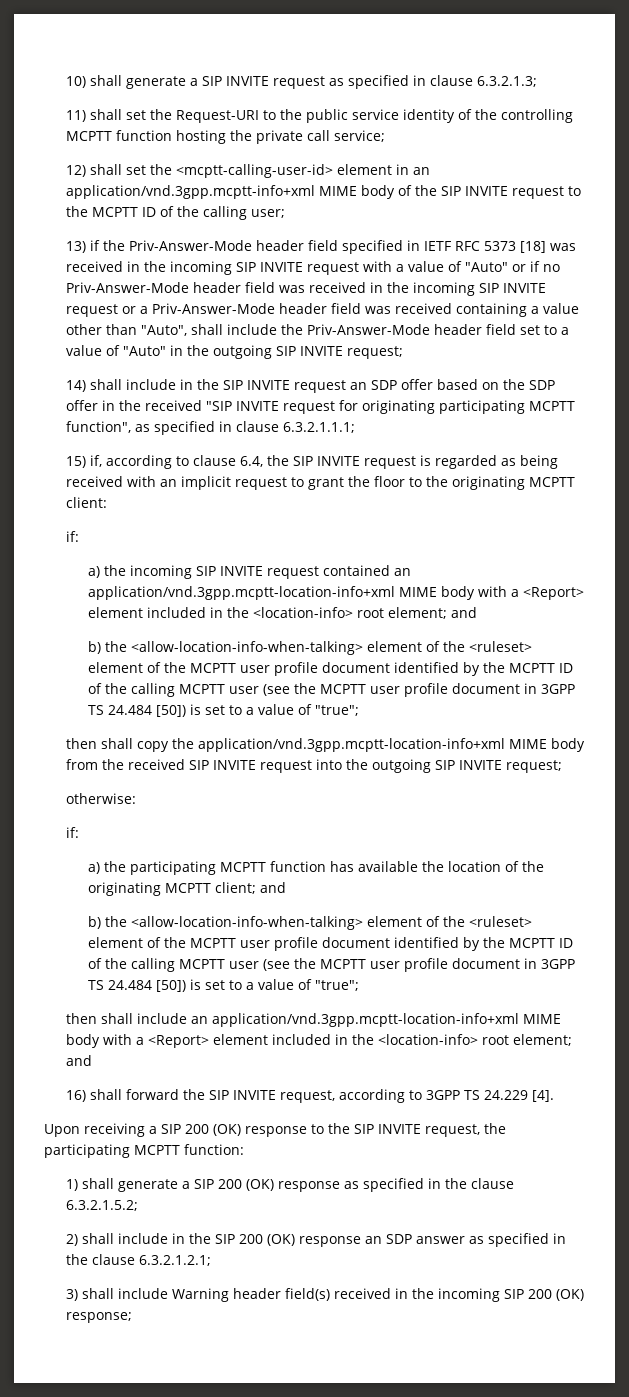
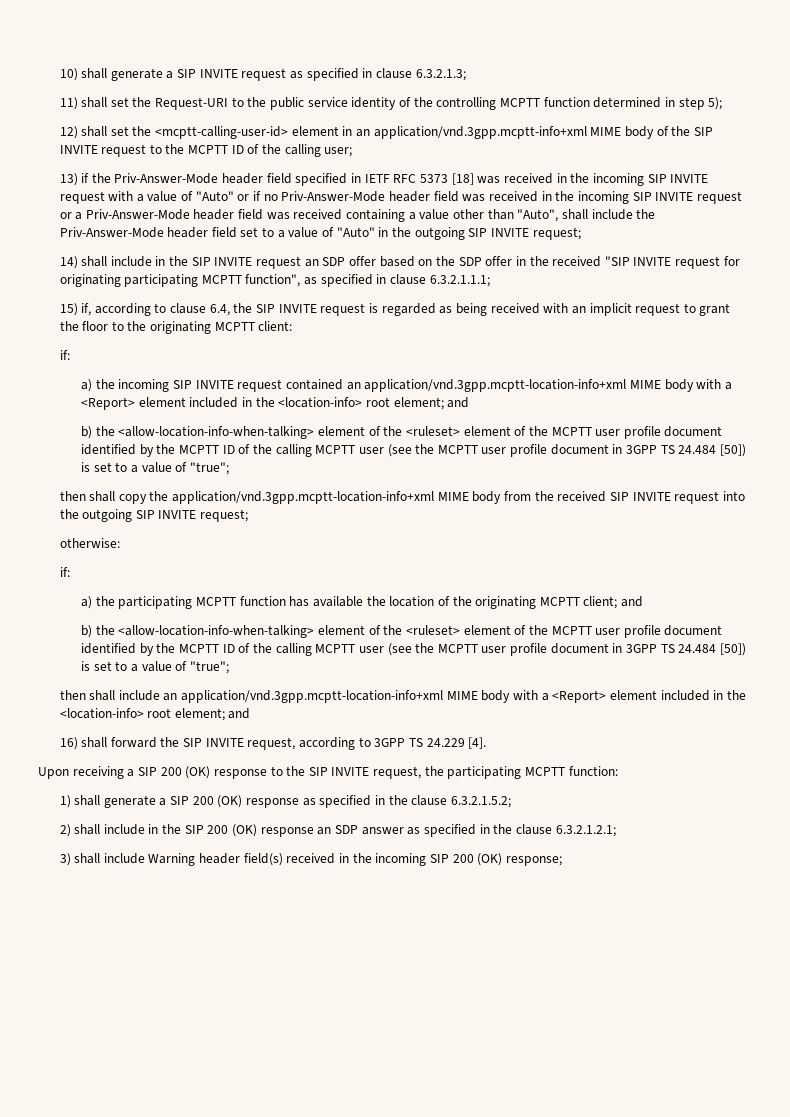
- 11) shall set the Request-URI to the public service identity of the controlling MCPTT function hosting the private call service;
+ 11) shall set the Request-URI to the public service identity of the controlling MCPTT function determined in step 5);

